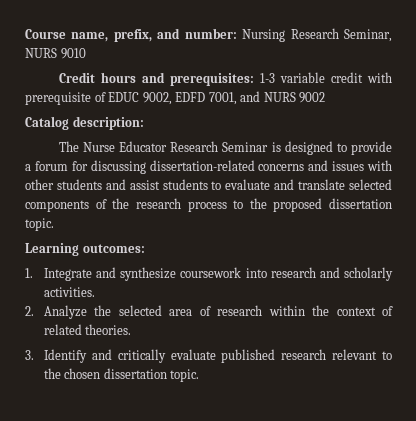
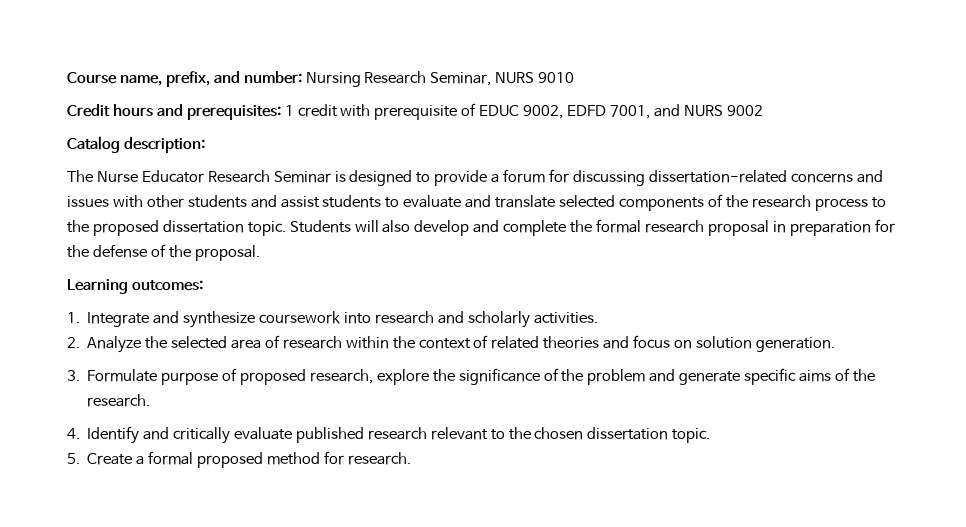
- Credit hours and prerequisites: 1-3 variable credit with prerequisite of EDUC 9002, EDFD 7001, and NURS 9002
+ Credit hours and prerequisites: 1 credit with prerequisite of EDUC 9002, EDFD 7001, and NURS 9002
+ Students will also develop and complete the formal research proposal in preparation for the defense of the proposal.
- 2. Analyze the selected area of research within the context of related theories.
- 3. Identify and critically evaluate published research relevant to the chosen dissertation topic.
+ 2. Analyze the selected area of research within the context of related theories and focus on solution generation.
+ 3. Formulate purpose of proposed research, explore the significance of the problem and generate specific aims of the research.
+ 4. Identify and critically evaluate published research relevant to the chosen dissertation topic.
+ 5. Create a formal proposed method for research.

